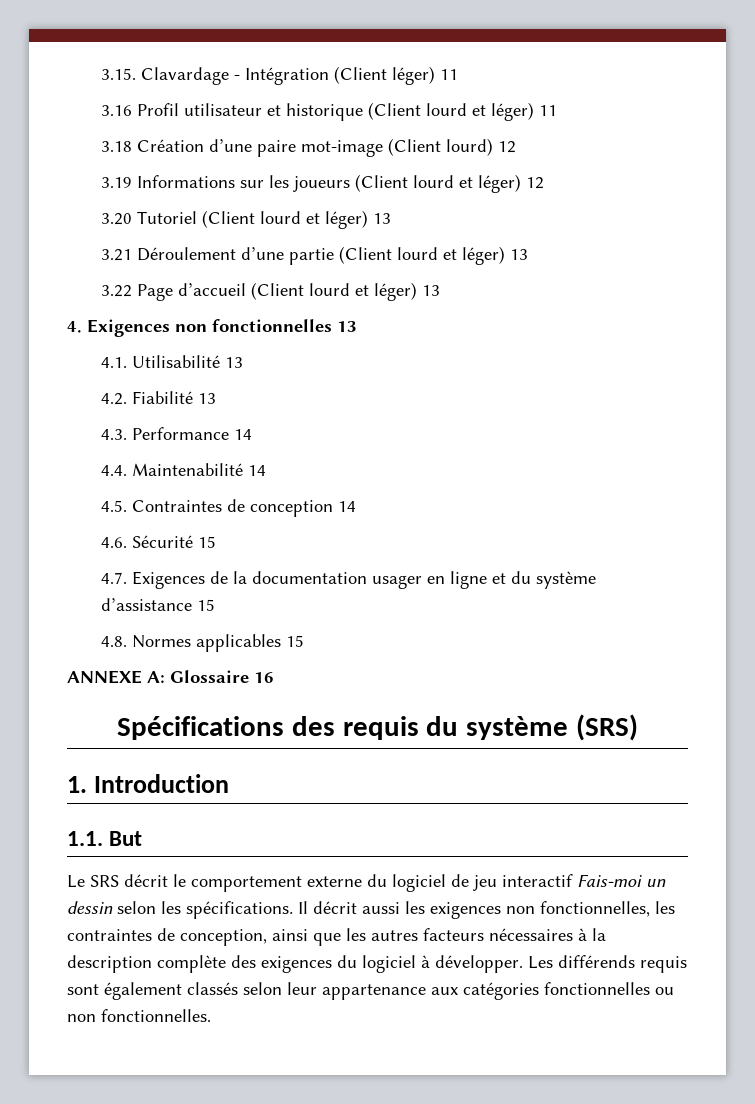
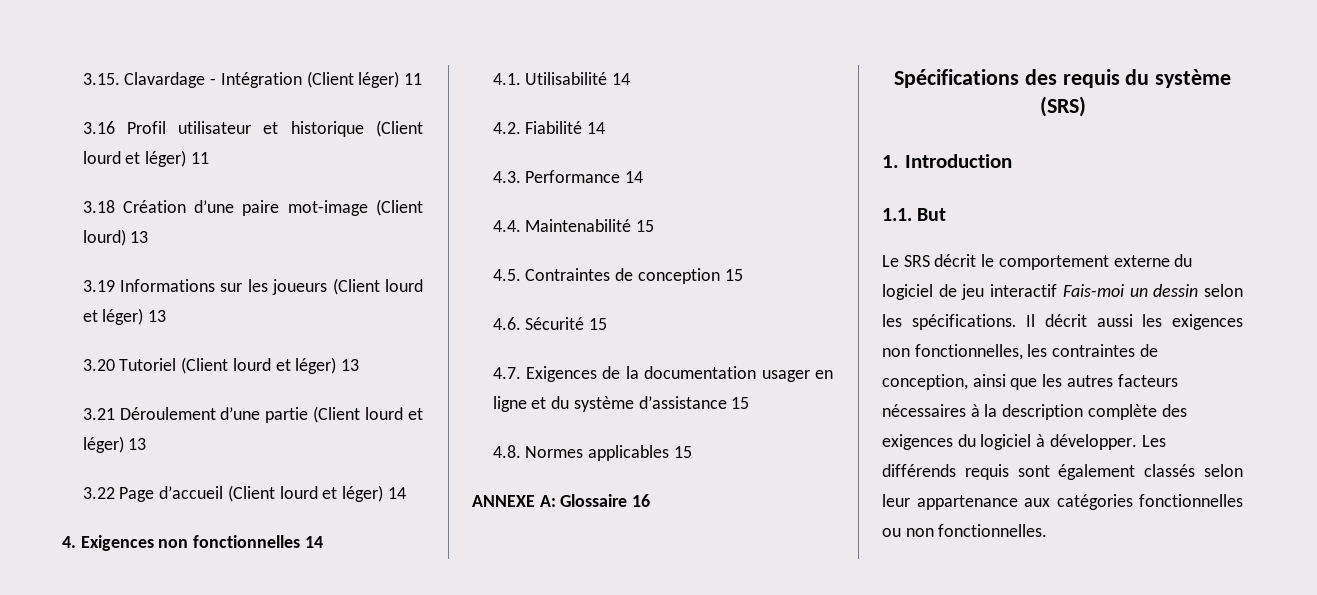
- 3.18 Création d’une paire mot-image (Client lourd) 12
+ 3.18 Création d’une paire mot-image (Client lourd) 13
- 3.19 Informations sur les joueurs (Client lourd et léger) 12
+ 3.19 Informations sur les joueurs (Client lourd et léger) 13
- 3.22 Page d’accueil (Client lourd et léger) 13
+ 3.22 Page d’accueil (Client lourd et léger) 14
- 4. Exigences non fonctionnelles 13
+ 4. Exigences non fonctionnelles 14
- 4.1. Utilisabilité 13
+ 4.1. Utilisabilité 14
- 4.2. Fiabilité 13
+ 4.2. Fiabilité 14
- 4.4. Maintenabilité 14
+ 4.4. Maintenabilité 15
- 4.5. Contraintes de conception 14
+ 4.5. Contraintes de conception 15

